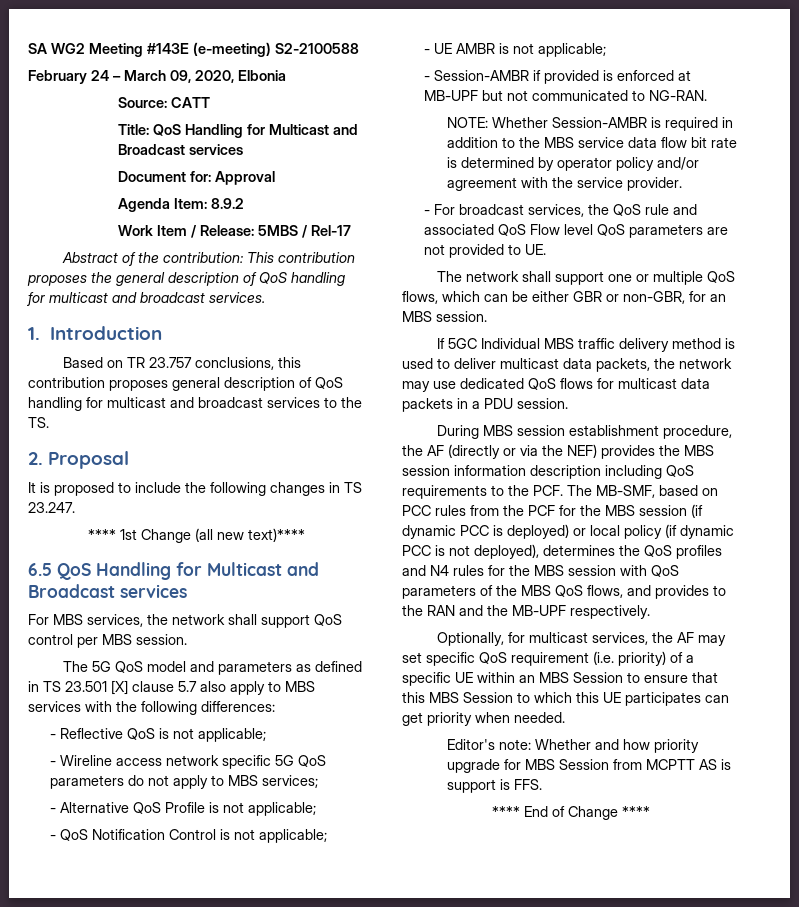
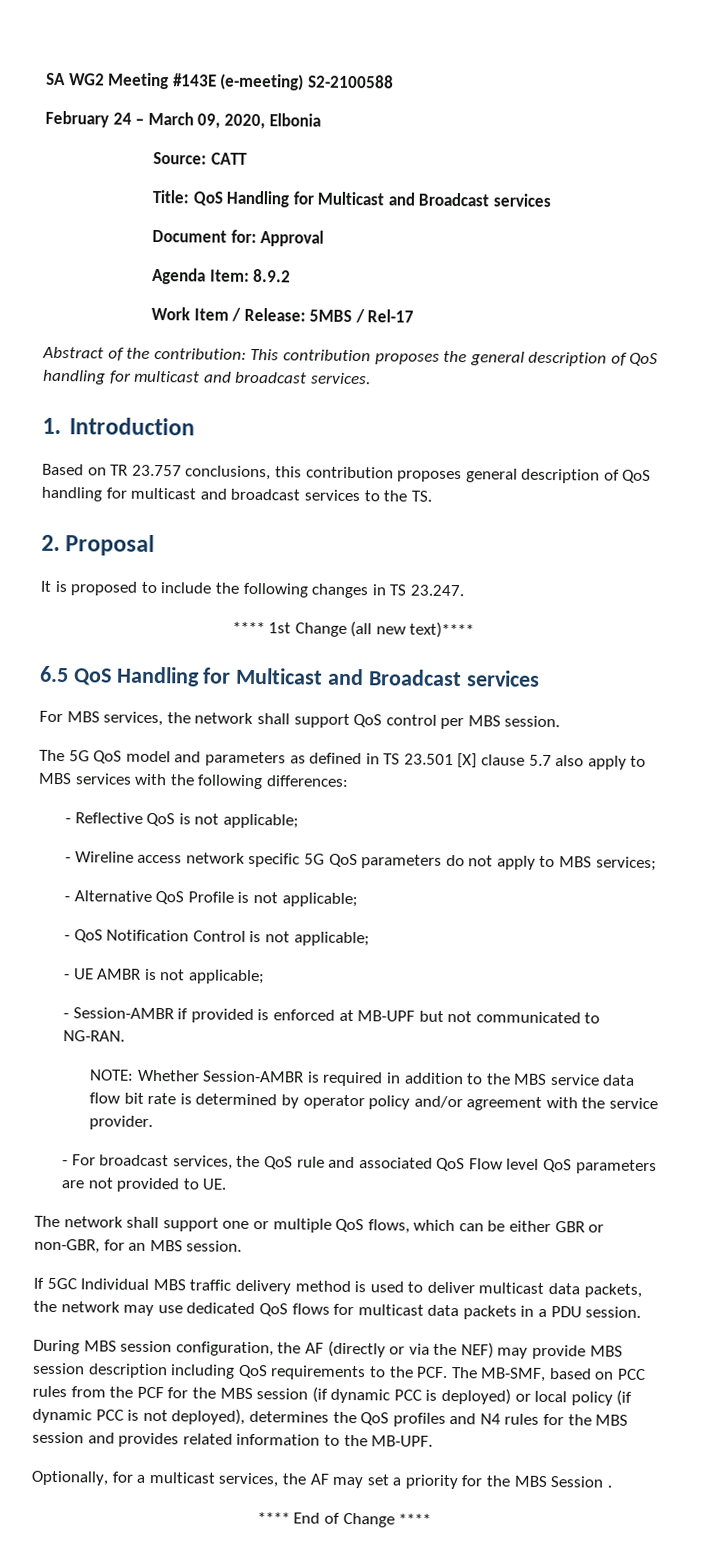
- During MBS session establishment procedure, the AF (directly or via the NEF) provides the MBS session information description including QoS requirements to the PCF. The MB-SMF, based on PCC rules from the PCF for the MBS session (if dynamic PCC is deployed) or local policy (if dynamic PCC is not deployed), determines the QoS profiles and N4 rules for the MBS session with QoS parameters of the MBS QoS flows, and provides to the RAN and the MB-UPF respectively.
+ During MBS session configuration, the AF (directly or via the NEF) may provide MBS session description including QoS requirements to the PCF. The MB-SMF, based on PCC rules from the PCF for the MBS session (if dynamic PCC is deployed) or local policy (if dynamic PCC is not deployed), determines the QoS profiles and N4 rules for the MBS session and provides related information to the MB-UPF.
- Optionally, for multicast services, the AF may set specific QoS requirement (i.e. priority) of a specific UE within an MBS Session to ensure that this MBS Session to which this UE participates can get priority when needed.
- Editor's note: Whether and how priority upgrade for MBS Session from MCPTT AS is support is FFS.
+ Optionally, for a multicast services, the AF may set a priority for the MBS Session .

